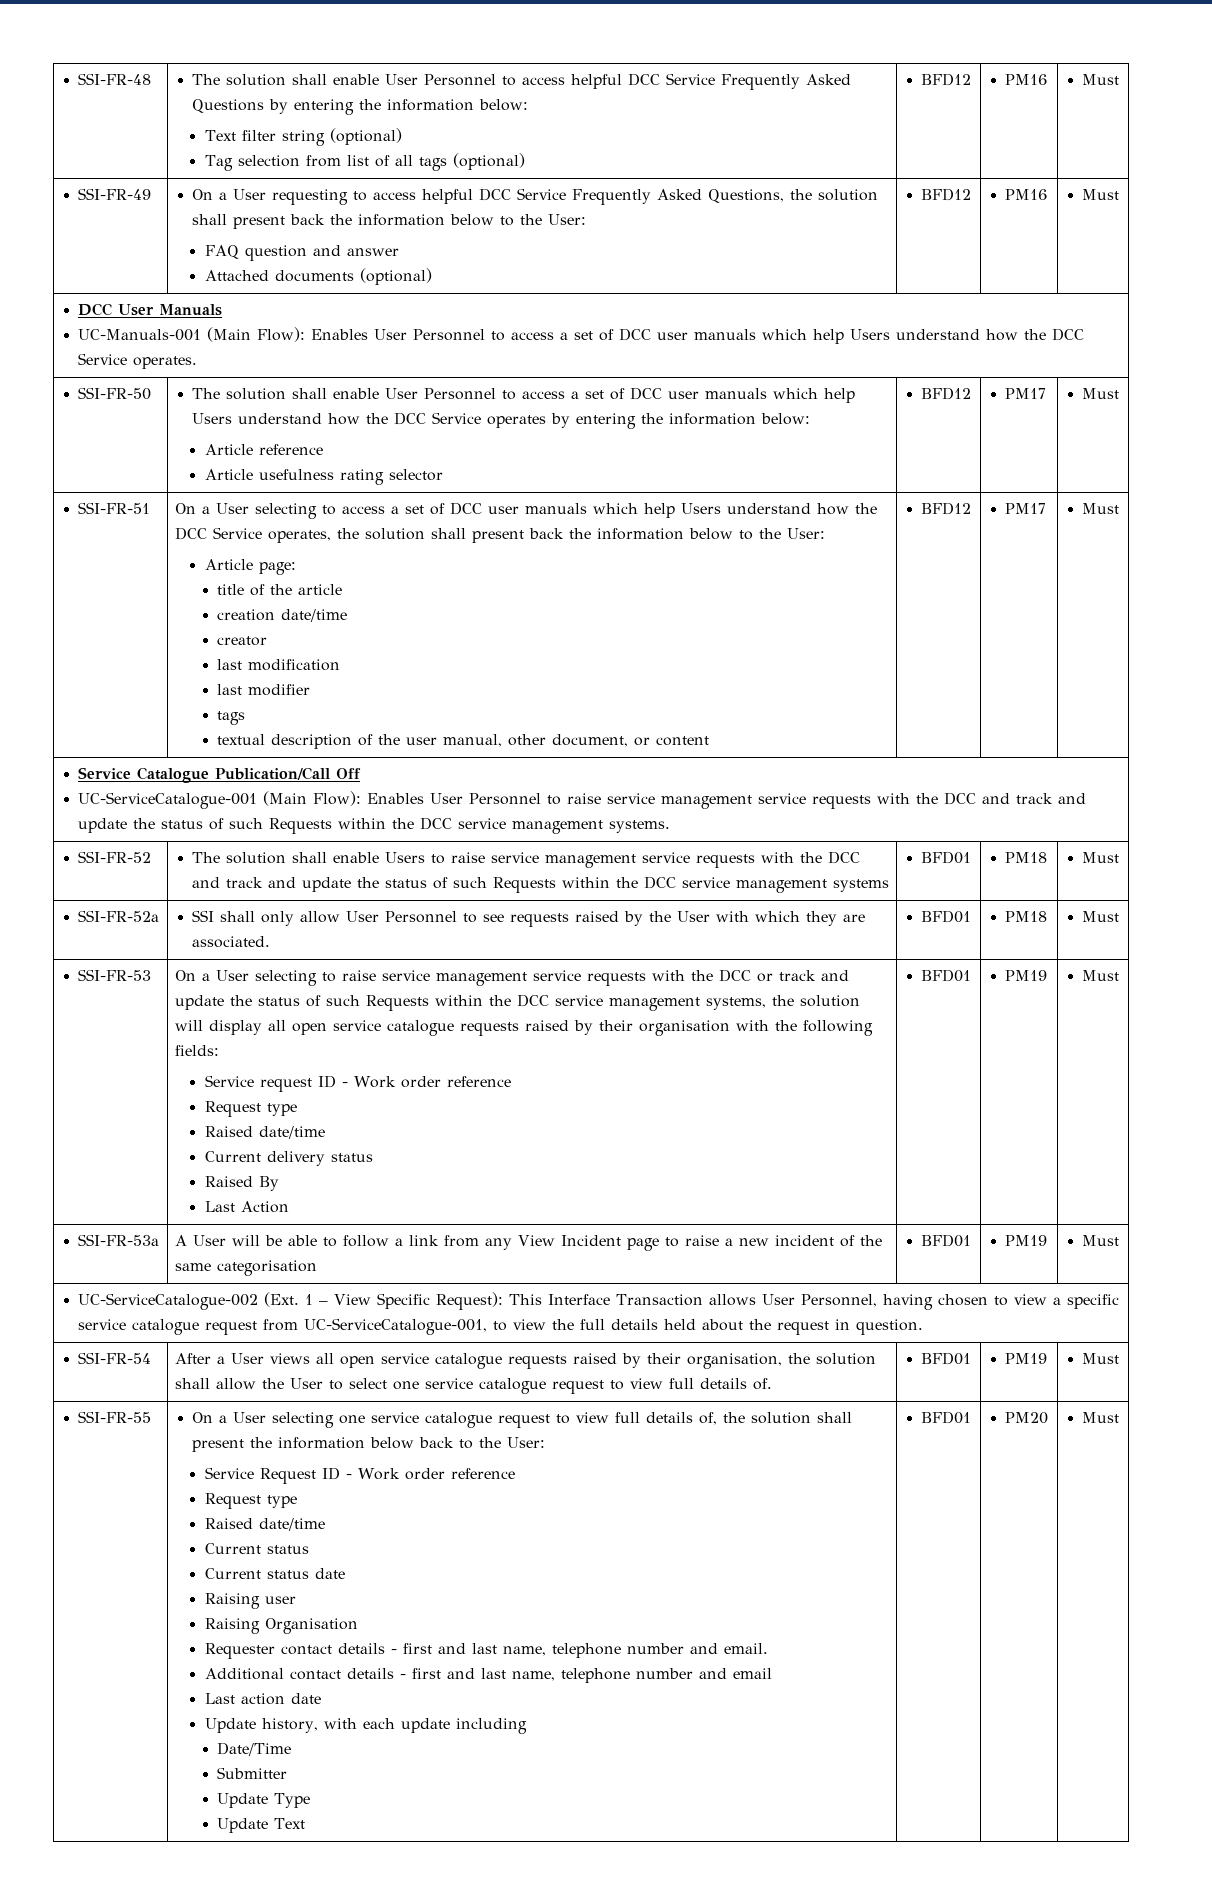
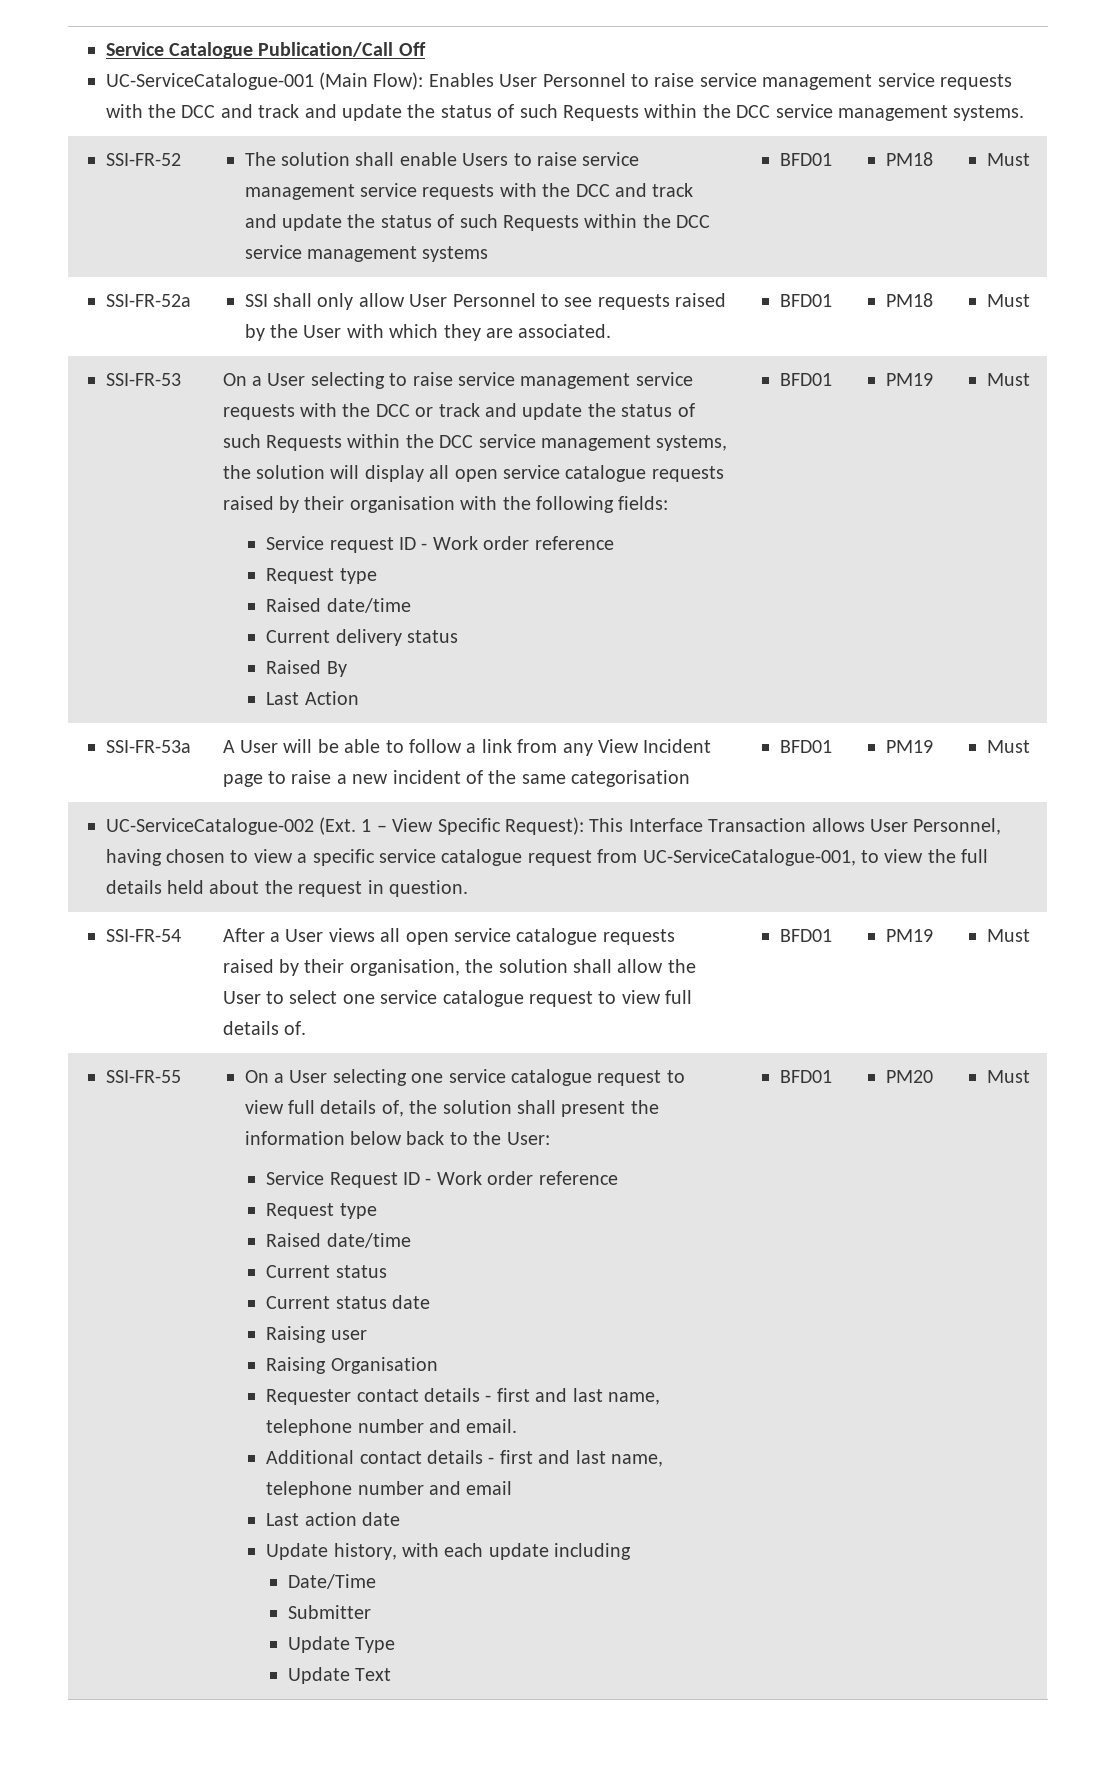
- SSI-FR-48 | The solution shall enable User Personnel to access helpful DCC Service Frequently Asked Questions by entering the information below:
- Text filter string (optional)
- Tag selection from list of all tags (optional) | BFD12 | PM16 | Must
- SSI-FR-49 | On a User requesting to access helpful DCC Service Frequently Asked Questions, the solution shall present back the information below to the User:
- FAQ question and answer
- Attached documents (optional) | BFD12 | PM16 | Must
- DCC User Manuals
- UC-Manuals-001 (Main Flow): Enables User Personnel to access a set of DCC user manuals which help Users understand how the DCC Service operates.
- SSI-FR-50 | The solution shall enable User Personnel to access a set of DCC user manuals which help Users understand how the DCC Service operates by entering the information below:
- Article reference
- Article usefulness rating selector | BFD12 | PM17 | Must
- SSI-FR-51 | On a User selecting to access a set of DCC user manuals which help Users understand how the DCC Service operates, the solution shall present back the information below to the User:
- Article page:
- title of the article
- creation date/time
- creator
- last modification
- last modifier
- tags
- textual description of the user manual, other document, or content | BFD12 | PM17 | Must

